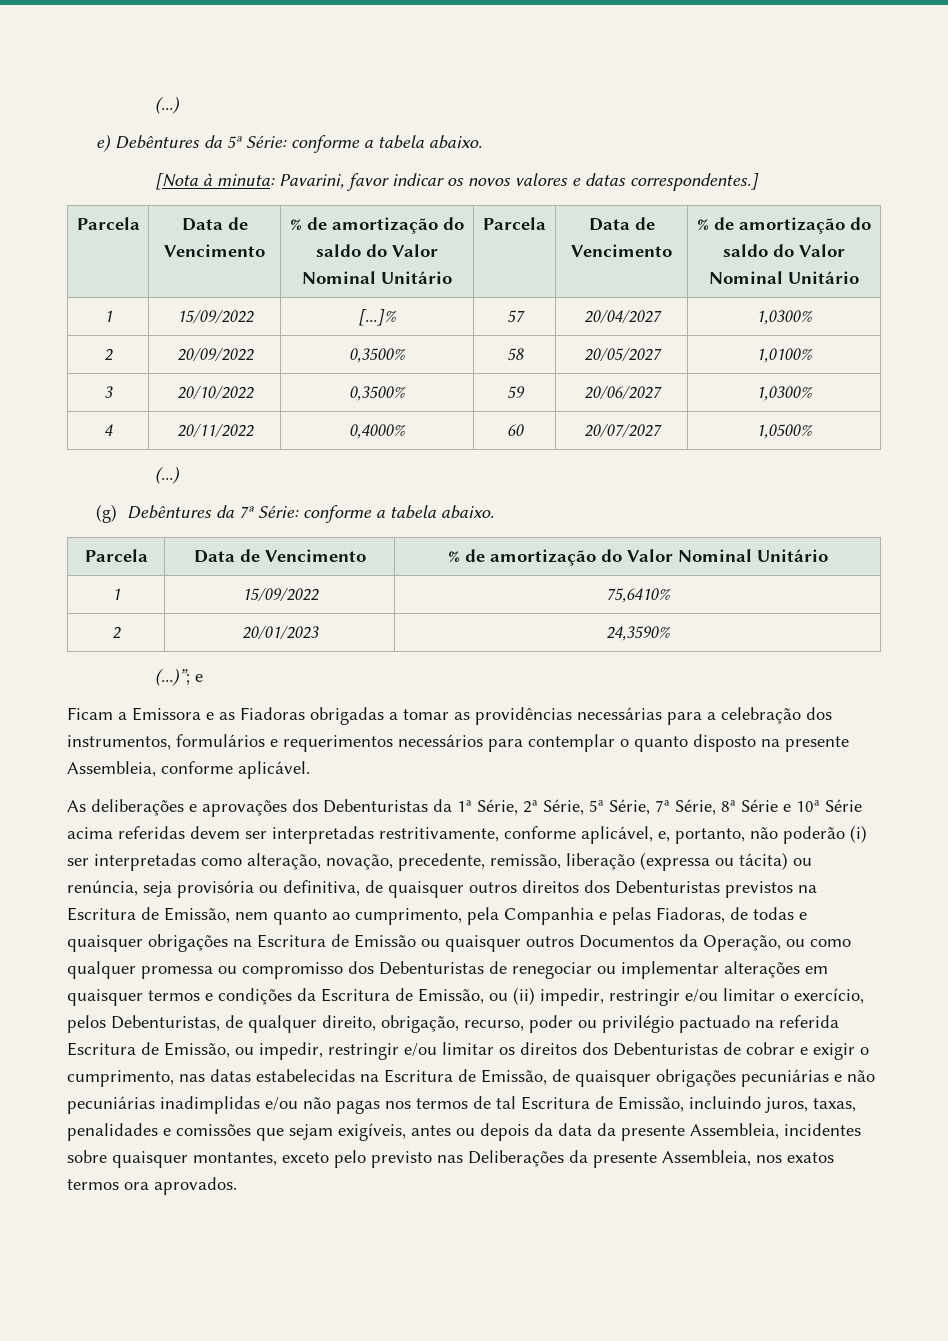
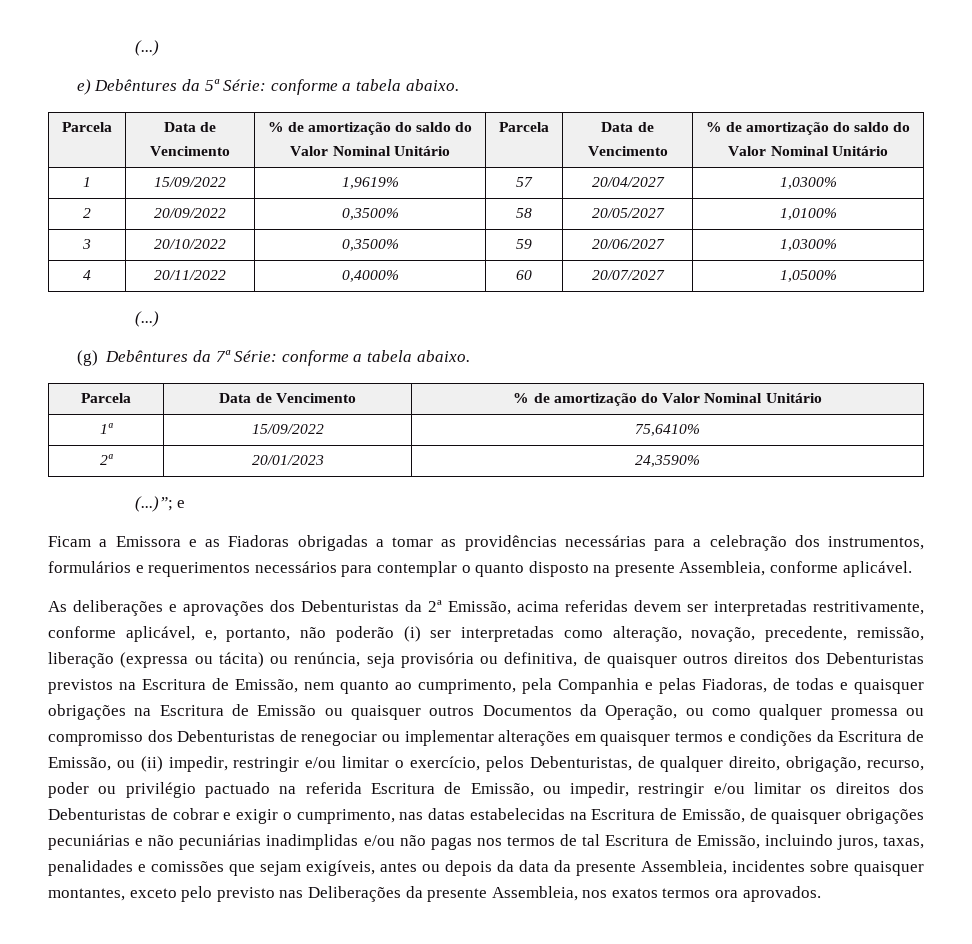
- [Nota à minuta: Pavarini, favor indicar os novos valores e datas correspondentes.]
- 1 | 15/09/2022 | [...]% | 57 | 20/04/2027 | 1,0300%
+ 1 | 15/09/2022 | 1,9619% | 57 | 20/04/2027 | 1,0300%
- 1 | 15/09/2022 | 75,6410%
+ 1ª | 15/09/2022 | 75,6410%
- 2 | 20/01/2023 | 24,3590%
+ 2ª | 20/01/2023 | 24,3590%
- As deliberações e aprovações dos Debenturistas da 1ª Série, 2ª Série, 5ª Série, 7ª Série, 8ª Série e 10ª Série acima referidas devem ser interpretadas restritivamente, conforme aplicável, e, portanto, não poderão (i) ser interpretadas como alteração, novação, precedente, remissão, liberação (expressa ou tácita) ou renúncia, seja provisória ou definitiva, de quaisquer outros direitos dos Debenturistas previstos na Escritura de Emissão, nem quanto ao cumprimento, pela Companhia e pelas Fiadoras, de todas e quaisquer obrigações na Escritura de Emissão ou quaisquer outros Documentos da Operação, ou como qualquer promessa ou compromisso dos Debenturistas de renegociar ou implementar alterações em quaisquer termos e condições da Escritura de Emissão, ou (ii) impedir, restringir e/ou limitar o exercício, pelos Debenturistas, de qualquer direito, obrigação, recurso, poder ou privilégio pactuado na referida Escritura de Emissão, ou impedir, restringir e/ou limitar os direitos dos Debenturistas de cobrar e exigir o cumprimento, nas datas estabelecidas na Escritura de Emissão, de quaisquer obrigações pecuniárias e não pecuniárias inadimplidas e/ou não pagas nos termos de tal Escritura de Emissão, incluindo juros, taxas, penalidades e comissões que sejam exigíveis, antes ou depois da data da presente Assembleia, incidentes sobre quaisquer montantes, exceto pelo previsto nas Deliberações da presente Assembleia, nos exatos termos ora aprovados.
+ As deliberações e aprovações dos Debenturistas da 2ª Emissão, acima referidas devem ser interpretadas restritivamente, conforme aplicável, e, portanto, não poderão (i) ser interpretadas como alteração, novação, precedente, remissão, liberação (expressa ou tácita) ou renúncia, seja provisória ou definitiva, de quaisquer outros direitos dos Debenturistas previstos na Escritura de Emissão, nem quanto ao cumprimento, pela Companhia e pelas Fiadoras, de todas e quaisquer obrigações na Escritura de Emissão ou quaisquer outros Documentos da Operação, ou como qualquer promessa ou compromisso dos Debenturistas de renegociar ou implementar alterações em quaisquer termos e condições da Escritura de Emissão, ou (ii) impedir, restringir e/ou limitar o exercício, pelos Debenturistas, de qualquer direito, obrigação, recurso, poder ou privilégio pactuado na referida Escritura de Emissão, ou impedir, restringir e/ou limitar os direitos dos Debenturistas de cobrar e exigir o cumprimento, nas datas estabelecidas na Escritura de Emissão, de quaisquer obrigações pecuniárias e não pecuniárias inadimplidas e/ou não pagas nos termos de tal Escritura de Emissão, incluindo juros, taxas, penalidades e comissões que sejam exigíveis, antes ou depois da data da presente Assembleia, incidentes sobre quaisquer montantes, exceto pelo previsto nas Deliberações da presente Assembleia, nos exatos termos ora aprovados.

